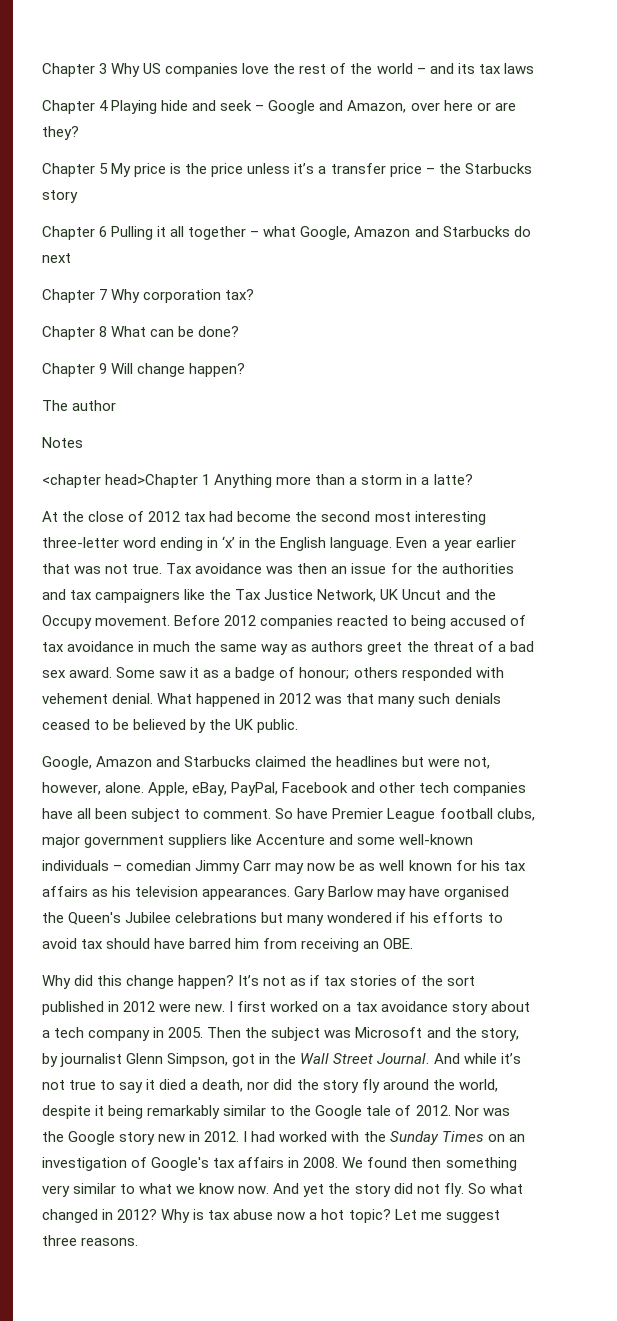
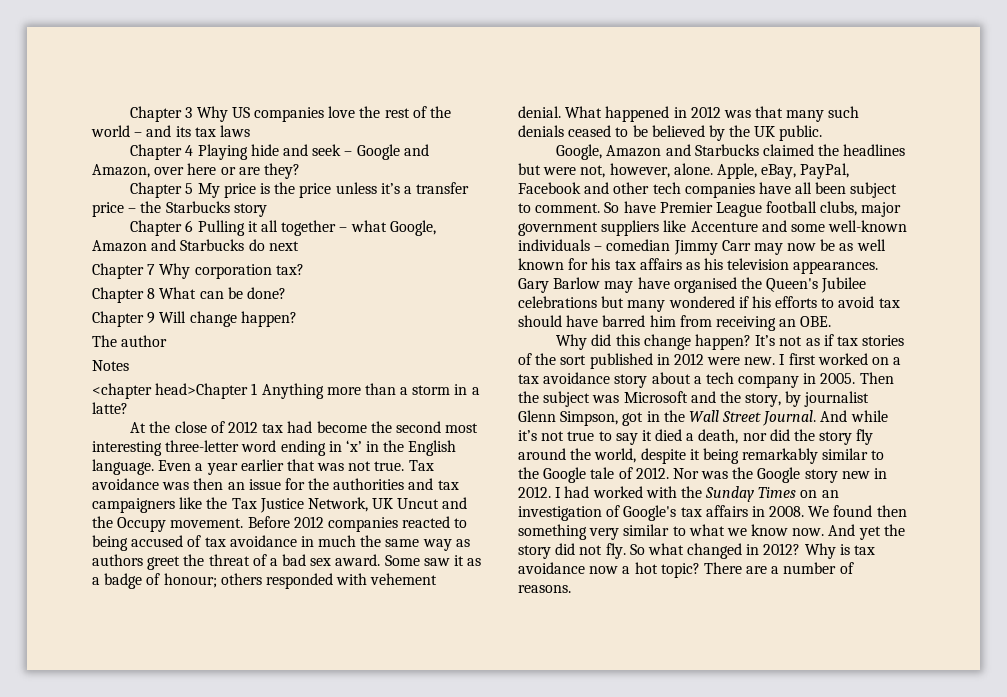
- Why is tax abuse now a hot topic?
+ Why is tax avoidance now a hot topic?
- Let me suggest three reasons.
+ There are a number of reasons.

